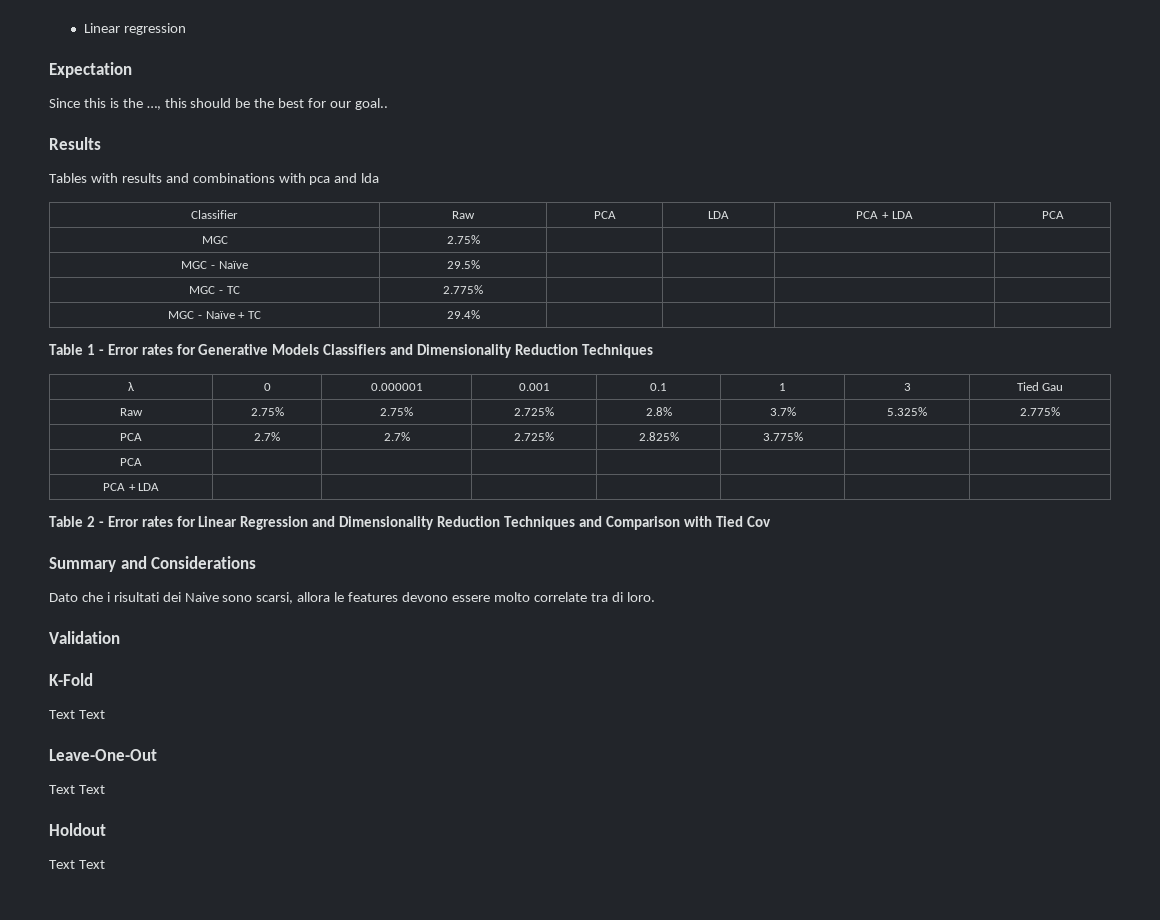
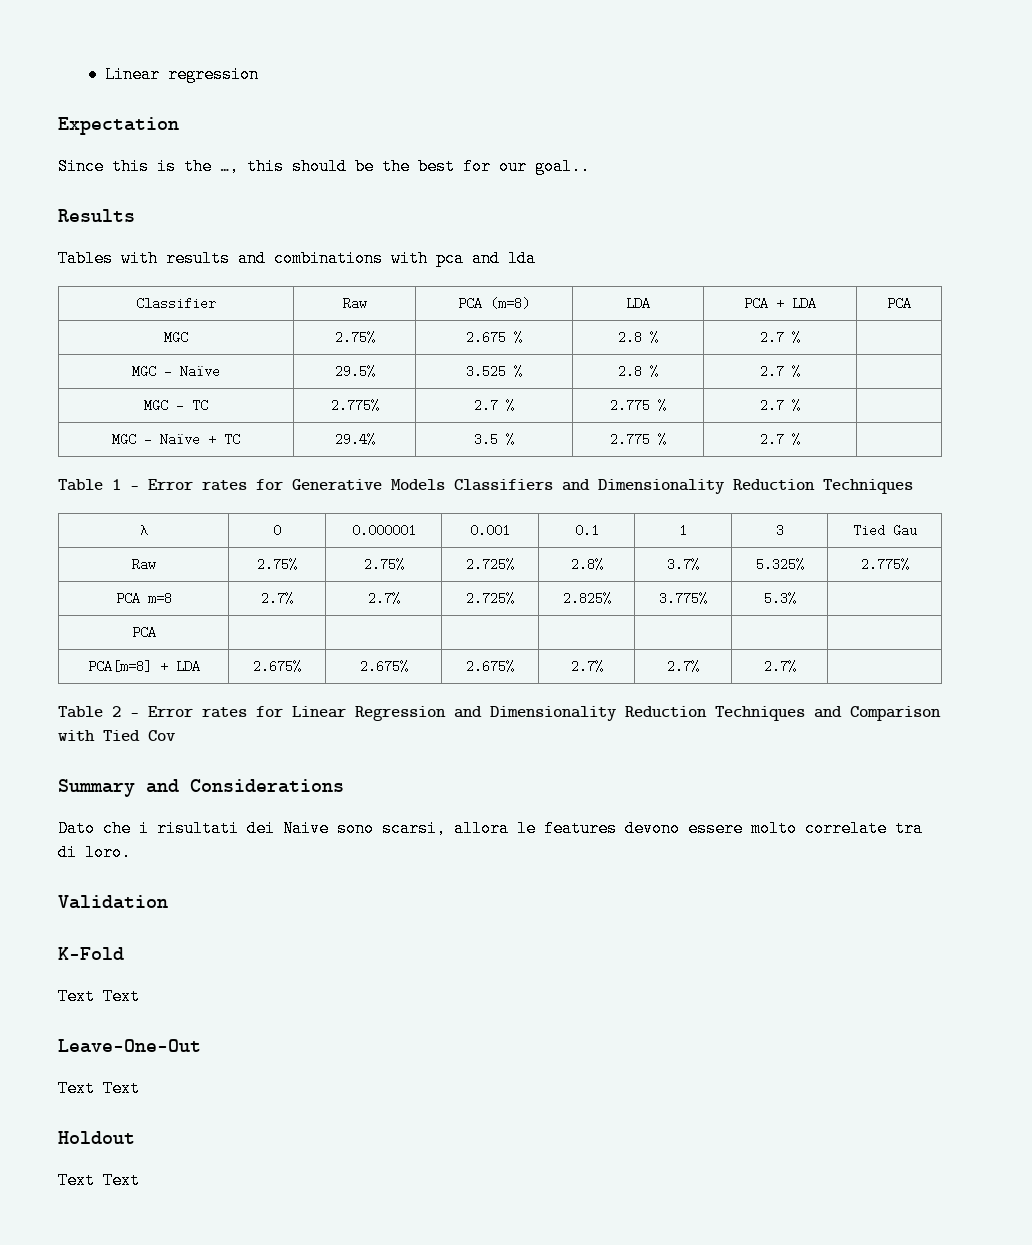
- Classifier | Raw | PCA | LDA | PCA + LDA | PCA
+ Classifier | Raw | PCA (m=8) | LDA | PCA + LDA | PCA
- MGC | 2.75% | | | |
- MGC - Naïve | 29.5% | | | |
- MGC - TC | 2.775% | | | |
+ MGC | 2.75% | 2.675 % | 2.8 % | 2.7 % |
+ MGC - Naïve | 29.5% | 3.525 % | 2.8 % | 2.7 % |
+ MGC - TC | 2.775% | 2.7 % | 2.775 % | 2.7 % |
- MGC - Naïve + TC | 29.4% | | | |
+ MGC - Naïve + TC | 29.4% | 3.5 % | 2.775 % | 2.7 % |
- PCA | 2.7% | 2.7% | 2.725% | 2.825% | 3.775% | |
+ PCA m=8 | 2.7% | 2.7% | 2.725% | 2.825% | 3.775% | 5.3% |
- PCA + LDA | | | | | | |
+ PCA[m=8] + LDA | 2.675% | 2.675% | 2.675% | 2.7% | 2.7% | 2.7% |

